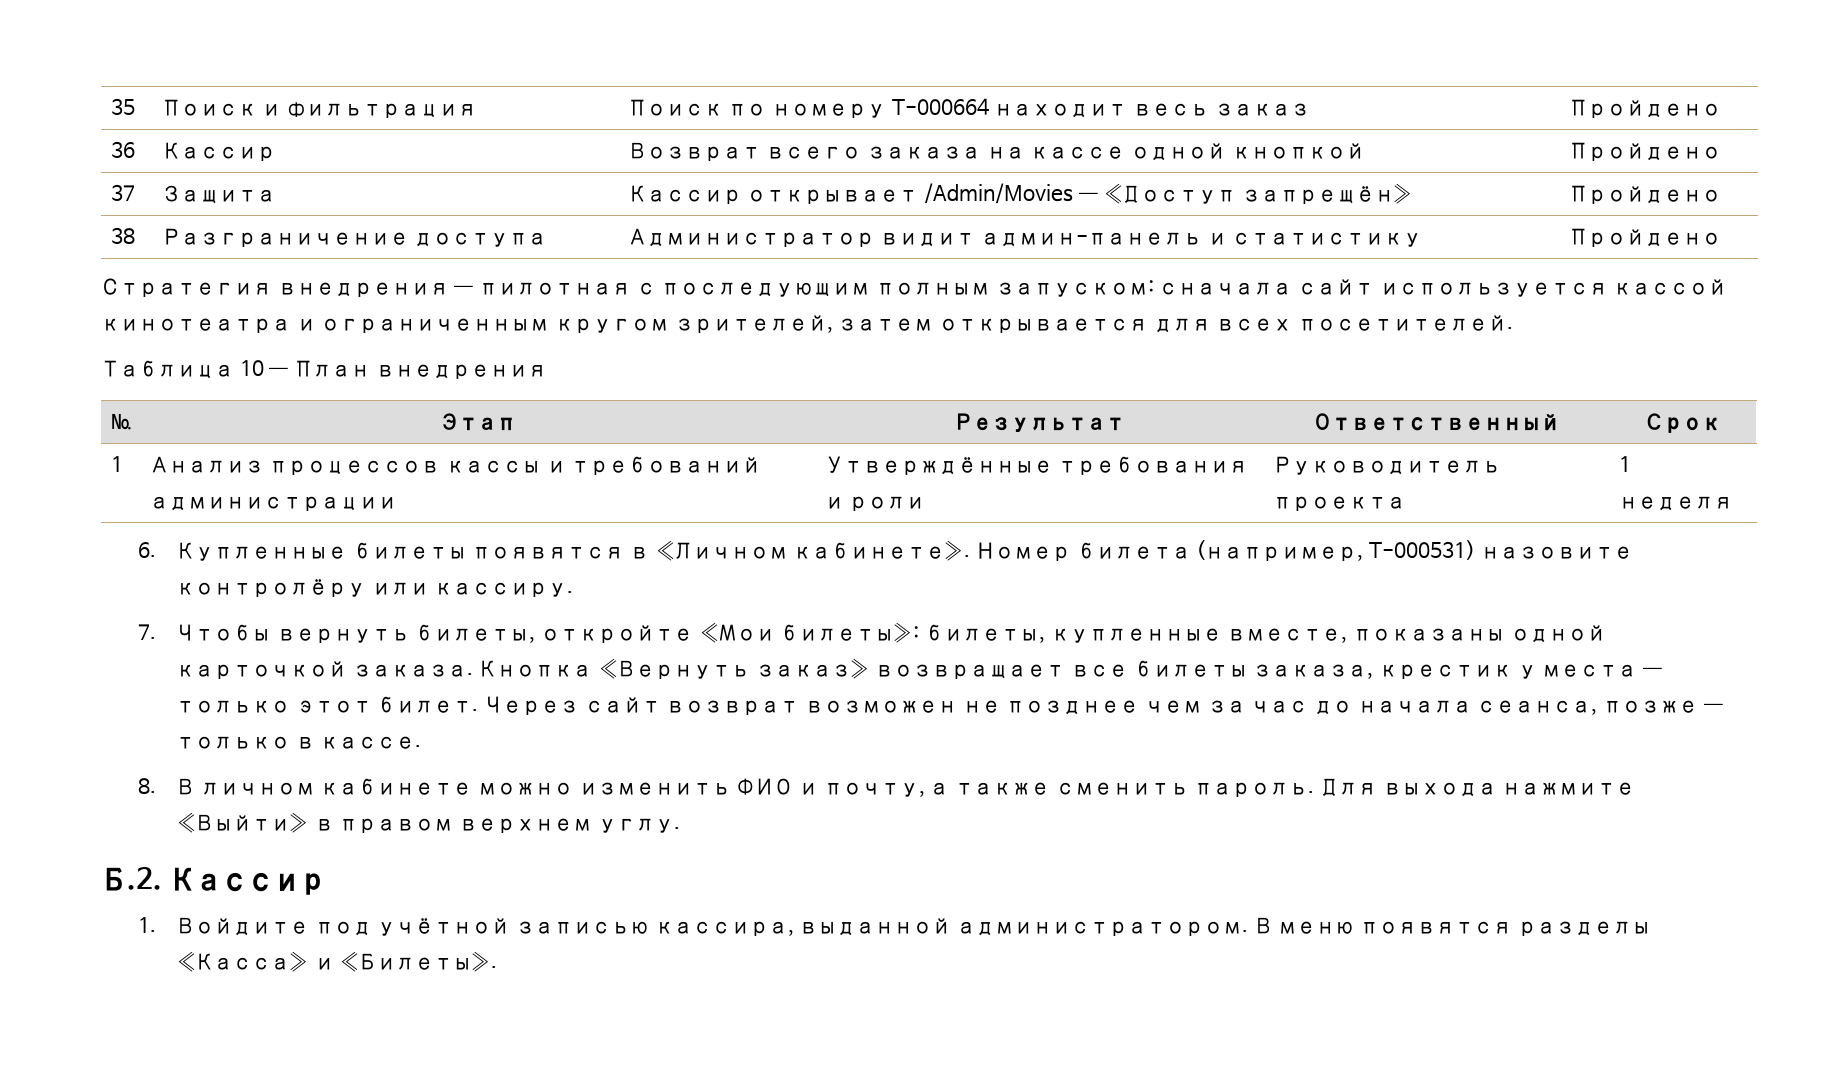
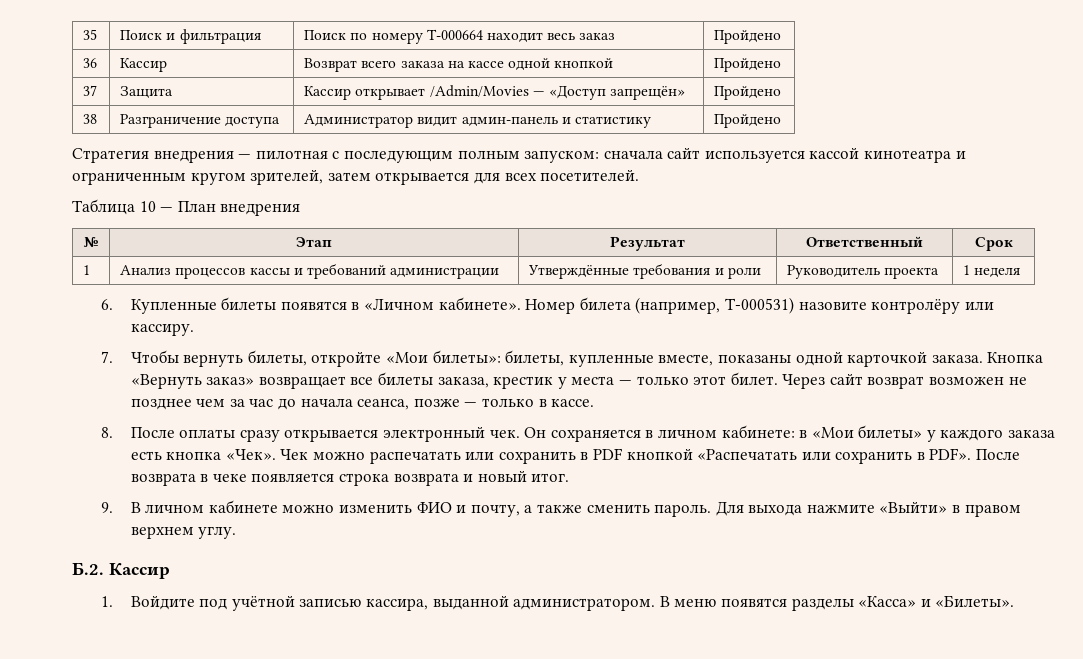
- 8. В личном кабинете можно изменить ФИО и почту, а также сменить пароль.
+ 8. После оплаты сразу открывается электронный чек. Он сохраняется в личном кабинете: в «Мои билеты» у каждого заказа есть кнопка «Чек». Чек можно распечатать или сохранить в PDF кнопкой «Распечатать или сохранить в PDF». После возврата в чеке появляется строка возврата и новый итог.
+ 9. В личном кабинете можно изменить ФИО и почту, а также сменить пароль.

